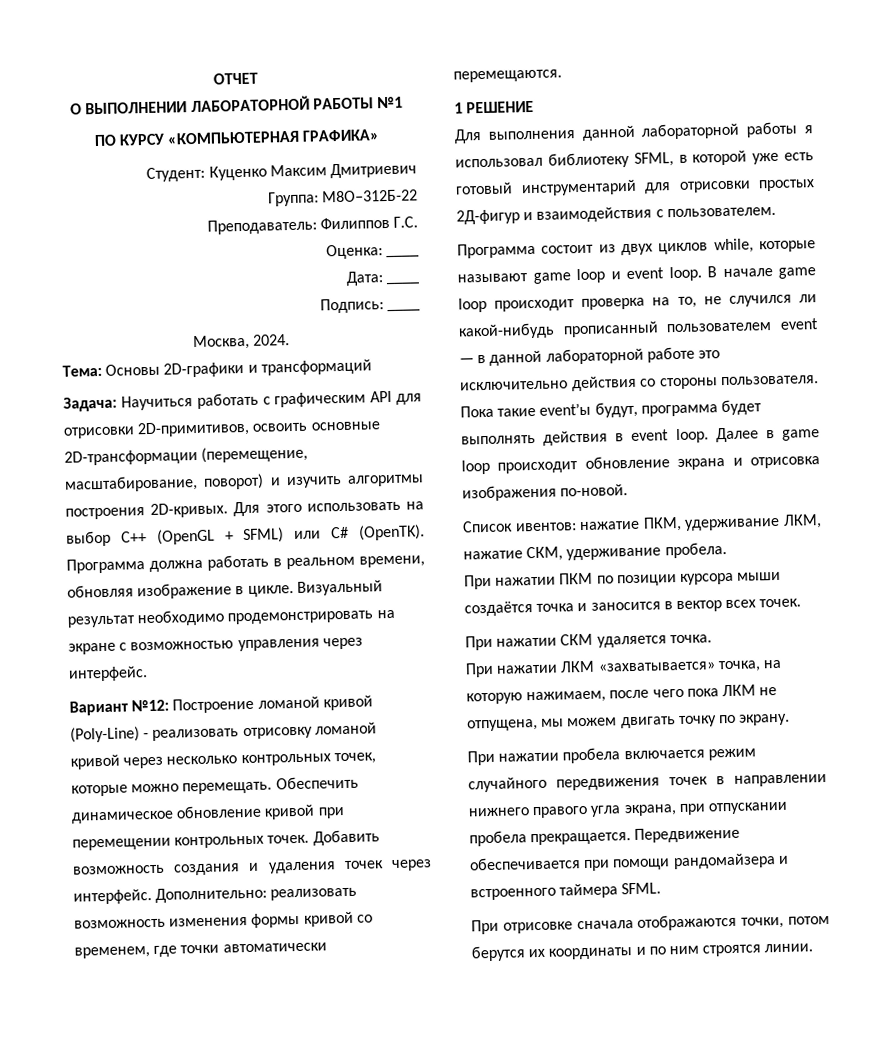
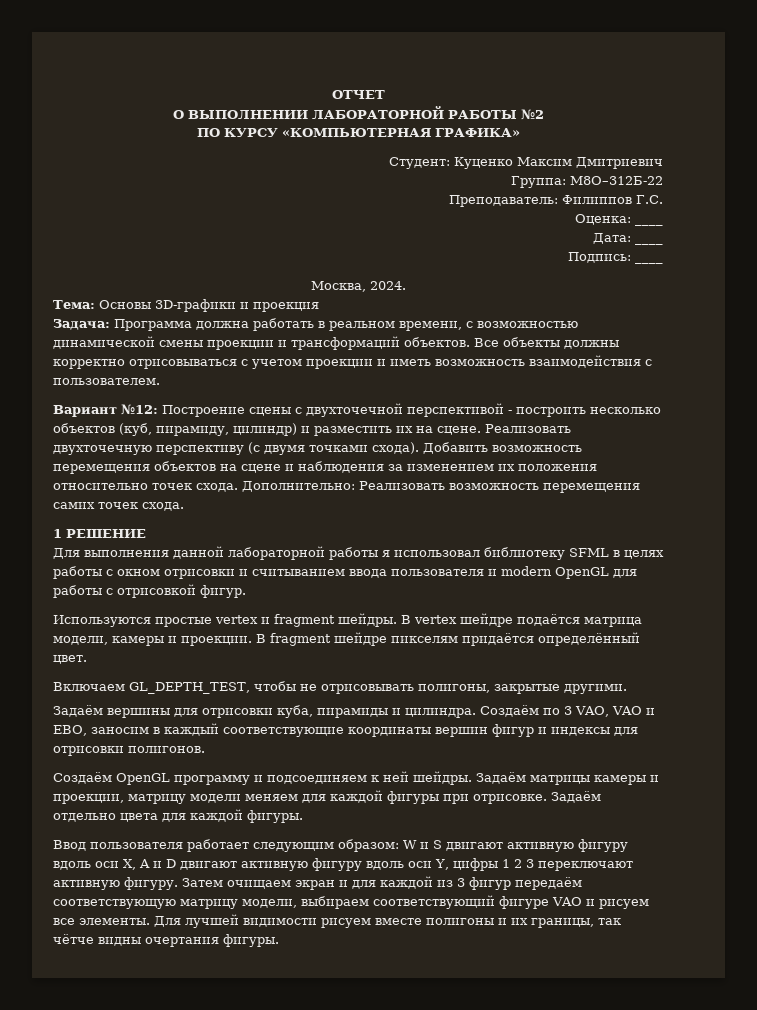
- О ВЫПОЛНЕНИИ ЛАБОРАТОРНОЙ РАБОТЫ №1
+ О ВЫПОЛНЕНИИ ЛАБОРАТОРНОЙ РАБОТЫ №2
- Тема: Основы 2D-графики и трансформаций
- Задача: Научиться работать с графическим API для отрисовки 2D-примитивов, освоить основные 2D-трансформации (перемещение, масштабирование, поворот) и изучить алгоритмы построения 2D-кривых. Для этого использовать на выбор С++ (OpenGL + SFML) или C# (OpenTK). Программа должна работать в реальном времени, обновляя изображение в цикле. Визуальный результат необходимо продемонстрировать на экране с возможностью управления через интерфейс.
- Вариант №12: Построение ломаной кривой (Poly-Line) - реализовать отрисовку ломаной кривой через несколько контрольных точек, которые можно перемещать. Обеспечить динамическое обновление кривой при перемещении контрольных точек. Добавить возможность создания и удаления точек через интерфейс. Дополнительно: реализовать возможность изменения формы кривой со временем, где точки автоматически перемещаются.
+ Тема: Основы 3D-графики и проекция
+ Задача: Программа должна работать в реальном времени, с возможностью динамической смены проекции и трансформаций объектов. Все объекты должны корректно отрисовываться с учетом проекции и иметь возможность взаимодействия с пользователем.
+ Вариант №12: Построение сцены с двухточечной перспективой - построить несколько объектов (куб, пирамиду, цилиндр) и разместить их на сцене. Реализовать двухточечную перспективу (с двумя точками схода). Добавить возможность перемещения объектов на сцене и наблюдения за изменением их положения относительно точек схода. Дополнительно: Реализовать возможность перемещения самих точек схода.
- Для выполнения данной лабораторной работы я использовал библиотеку SFML, в которой уже есть готовый инструментарий для отрисовки простых 2Д-фигур и взаимодействия с пользователем.
- Программа состоит из двух циклов while, которые называют game loop и event loop. В начале game loop происходит проверка на то, не случился ли какой-нибудь прописанный пользователем event — в данной лабораторной работе это исключительно действия со стороны пользователя. Пока такие event’ы будут, программа будет выполнять действия в event loop. Далее в game loop происходит обновление экрана и отрисовка изображения по-новой.
- Список ивентов: нажатие ПКМ, удерживание ЛКМ, нажатие СКМ, удерживание пробела.
- При нажатии ПКМ по позиции курсора мыши создаётся точка и заносится в вектор всех точек.
- При нажатии СКМ удаляется точка.
- При нажатии ЛКМ «захватывается» точка, на которую нажимаем, после чего пока ЛКМ не отпущена, мы можем двигать точку по экрану.
- При нажатии пробела включается режим случайного передвижения точек в направлении нижнего правого угла экрана, при отпускании пробела прекращается. Передвижение обеспечивается при помощи рандомайзера и встроенного таймера SFML.
- При отрисовке сначала отображаются точки, потом берутся их координаты и по ним строятся линии.
+ Для выполнения данной лабораторной работы я использовал библиотеку SFML в целях работы с окном отрисовки и считыванием ввода пользователя и modern OpenGL для работы с отрисовкой фигур.
+ Используются простые vertex и fragment шейдры. В vertex шейдре подаётся матрица модели, камеры и проекции. В fragment шейдре пикселям придаётся определённый цвет.
+ Включаем GL_DEPTH_TEST, чтобы не отрисовывать полигоны, закрытые другими.
+ Задаём вершины для отрисовки куба, пирамиды и цилиндра. Создаём по 3 VAO, VAO и EBO, заносим в каждый соответствующие координаты вершин фигур и индексы для отрисовки полигонов.
+ Создаём OpenGL программу и подсоединяем к ней шейдры. Задаём матрицы камеры и проекции, матрицу модели меняем для каждой фигуры при отрисовке. Задаём отдельно цвета для каждой фигуры.
+ Ввод пользователя работает следующим образом: W и S двигают активную фигуру вдоль оси X, A и D двигают активную фигуру вдоль оси Y, цифры 1 2 3 переключают активную фигуру. Затем очищаем экран и для каждой из 3 фигур передаём соответствующую матрицу модели, выбираем соответствующий фигуре VAO и рисуем все элементы. Для лучшей видимости рисуем вместе полигоны и их границы, так чётче видны очертания фигуры.

